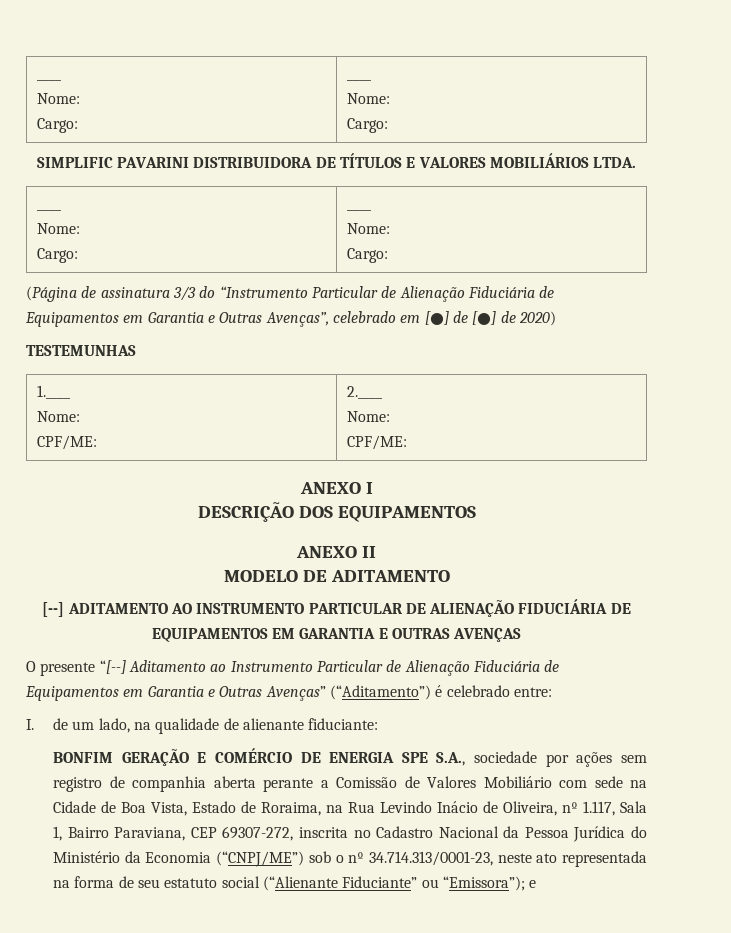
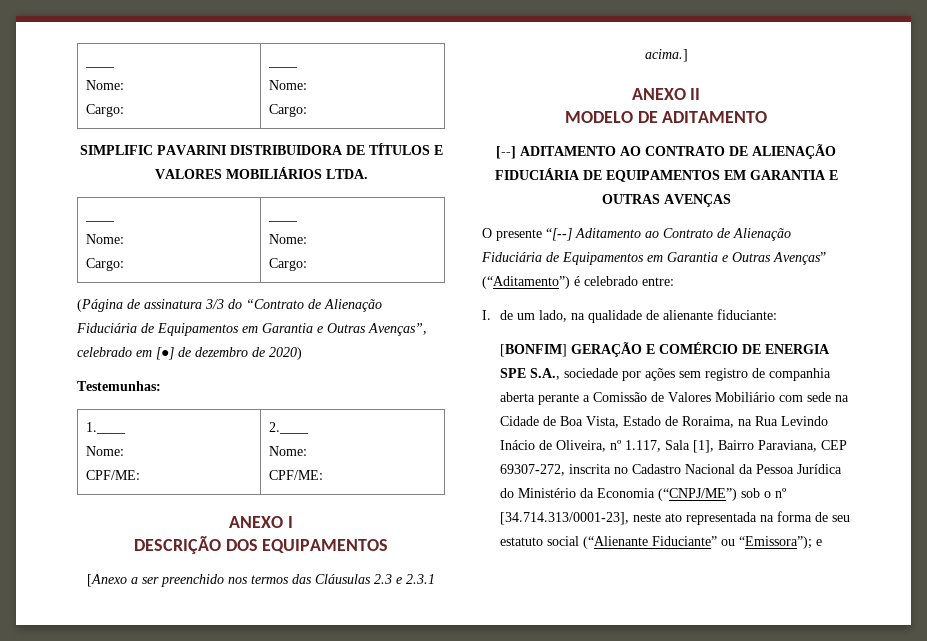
- (Página de assinatura 3/3 do “Instrumento Particular de Alienação Fiduciária de Equipamentos em Garantia e Outras Avenças”, celebrado em [●] de [●] de 2020)
+ (Página de assinatura 3/3 do “Contrato de Alienação Fiduciária de Equipamentos em Garantia e Outras Avenças”, celebrado em [●] de dezembro de 2020)
- TESTEMUNHAS
+ Testemunhas:
+ [Anexo a ser preenchido nos termos das Cláusulas 2.3 e 2.3.1 acima.]
- [--] ADITAMENTO AO INSTRUMENTO PARTICULAR DE ALIENAÇÃO FIDUCIÁRIA DE EQUIPAMENTOS EM GARANTIA E OUTRAS AVENÇAS
+ [--] ADITAMENTO AO CONTRATO DE ALIENAÇÃO FIDUCIÁRIA DE EQUIPAMENTOS EM GARANTIA E OUTRAS AVENÇAS
- O presente “[--] Aditamento ao Instrumento Particular de Alienação Fiduciária de Equipamentos em Garantia e Outras Avenças” (“Aditamento”) é celebrado entre:
+ O presente “[--] Aditamento ao Contrato de Alienação Fiduciária de Equipamentos em Garantia e Outras Avenças” (“Aditamento”) é celebrado entre:
- BONFIM GERAÇÃO E COMÉRCIO DE ENERGIA SPE S.A., sociedade por ações sem registro de companhia aberta perante a Comissão de Valores Mobiliário com sede na Cidade de Boa Vista, Estado de Roraima, na Rua Levindo Inácio de Oliveira, nº 1.117, Sala 1, Bairro Paraviana, CEP 69307-272, inscrita no Cadastro Nacional da Pessoa Jurídica do Ministério da Economia (“CNPJ/ME”) sob o nº 34.714.313/0001-23, neste ato representada na forma de seu estatuto social (“Alienante Fiduciante” ou “Emissora”);
+ [BONFIM] GERAÇÃO E COMÉRCIO DE ENERGIA SPE S.A., sociedade por ações sem registro de companhia aberta perante a Comissão de Valores Mobiliário com sede na Cidade de Boa Vista, Estado de Roraima, na Rua Levindo Inácio de Oliveira, nº 1.117, Sala [1], Bairro Paraviana, CEP 69307-272, inscrita no Cadastro Nacional da Pessoa Jurídica do Ministério da Economia (“CNPJ/ME”) sob o nº [34.714.313/0001-23], neste ato representada na forma de seu estatuto social (“Alienante Fiduciante” ou “Emissora”);

